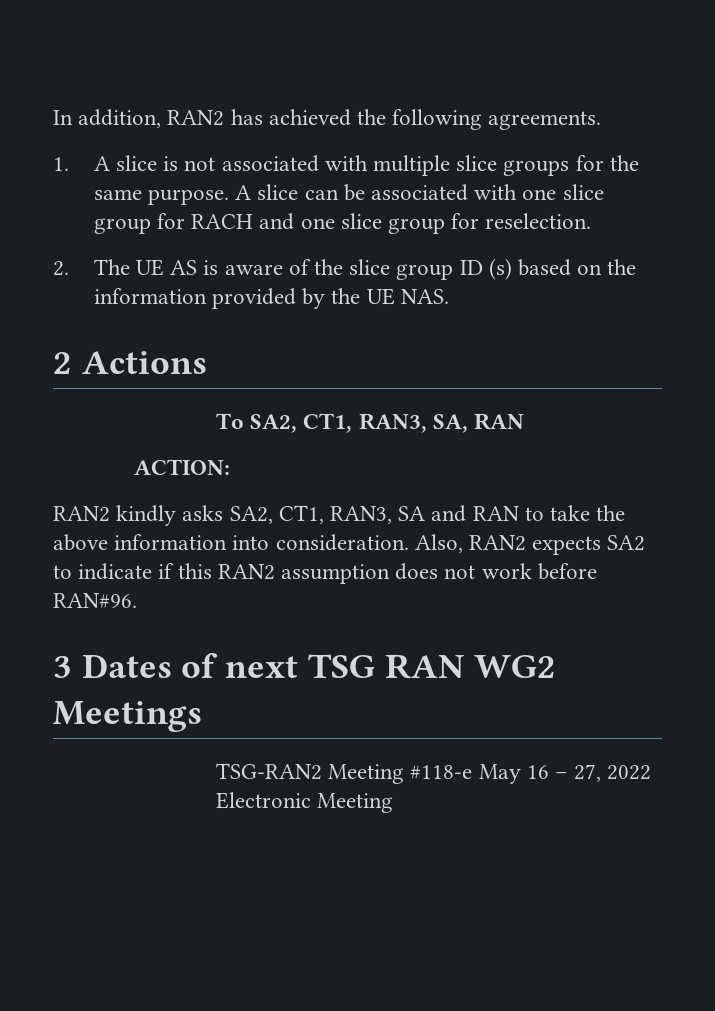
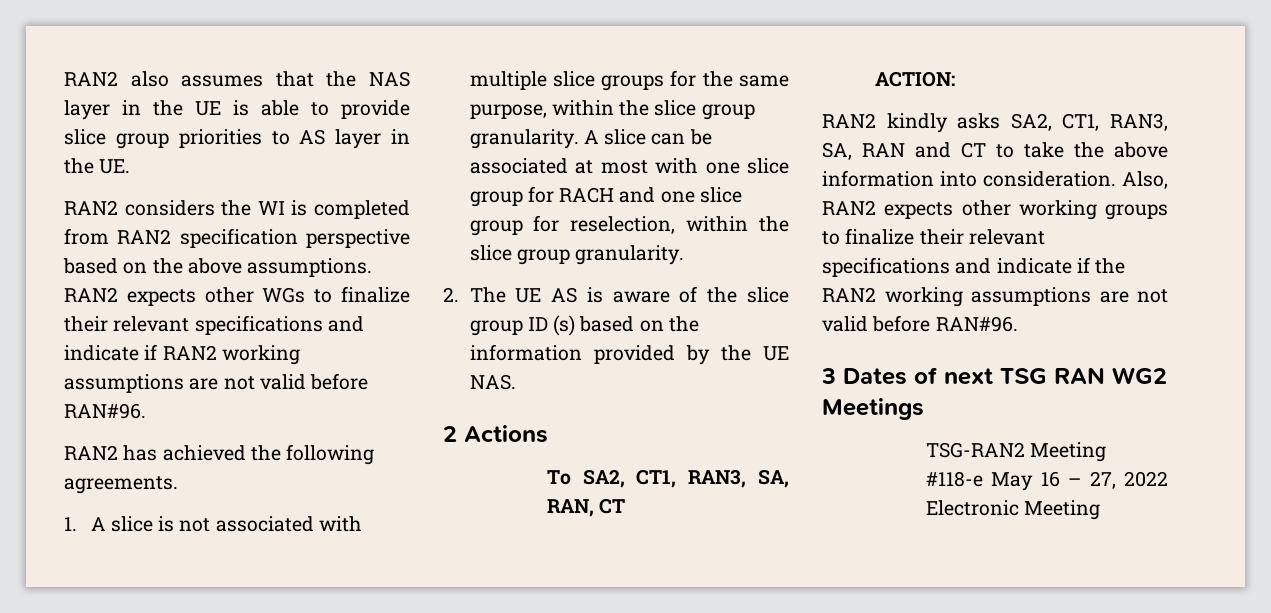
- In addition, RAN2 has achieved the following agreements.
+ RAN2 also assumes that the NAS layer in the UE is able to provide slice group priorities to AS layer in the UE.
+ RAN2 considers the WI is completed from RAN2 specification perspective based on the above assumptions. RAN2 expects other WGs to finalize their relevant specifications and indicate if RAN2 working assumptions are not valid before RAN#96.
+ RAN2 has achieved the following agreements.
- 1. A slice is not associated with multiple slice groups for the same purpose.
+ 1. A slice is not associated with multiple slice groups for the same purpose, within the slice group granularity.
- A slice can be associated with one slice group for RACH and one slice group for reselection.
+ A slice can be associated at most with one slice group for RACH and one slice group for reselection, within the slice group granularity.
- To SA2, CT1, RAN3, SA, RAN
+ To SA2, CT1, RAN3, SA, RAN, CT
- RAN2 kindly asks SA2, CT1, RAN3, SA and RAN to take the above information into consideration.
+ RAN2 kindly asks SA2, CT1, RAN3, SA, RAN and CT to take the above information into consideration.
- Also, RAN2 expects SA2 to indicate if this RAN2 assumption does not work before RAN#96.
+ Also, RAN2 expects other working groups to finalize their relevant specifications and indicate if the RAN2 working assumptions are not valid before RAN#96.

